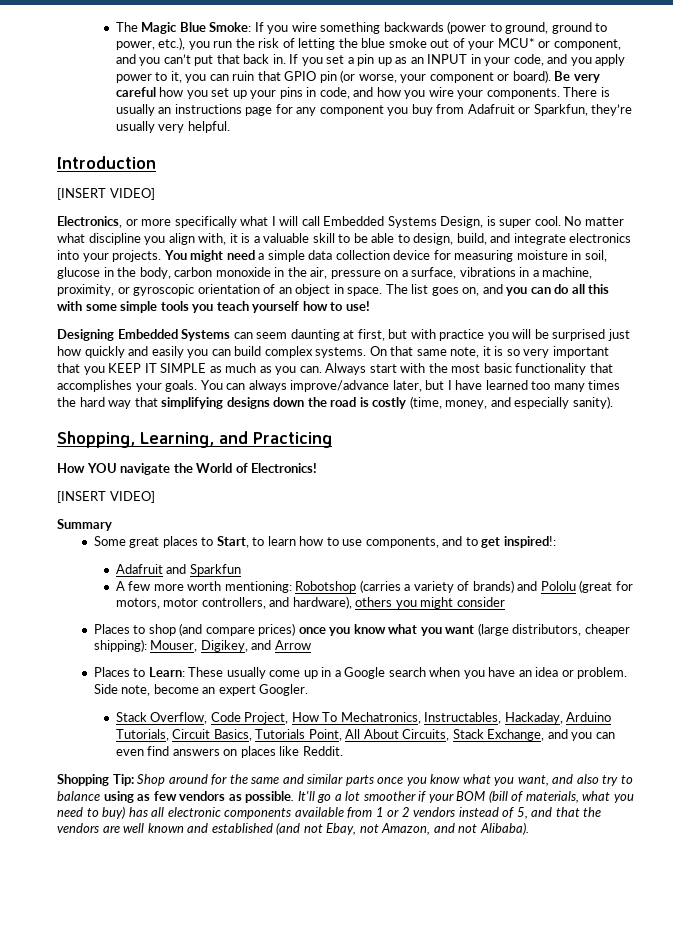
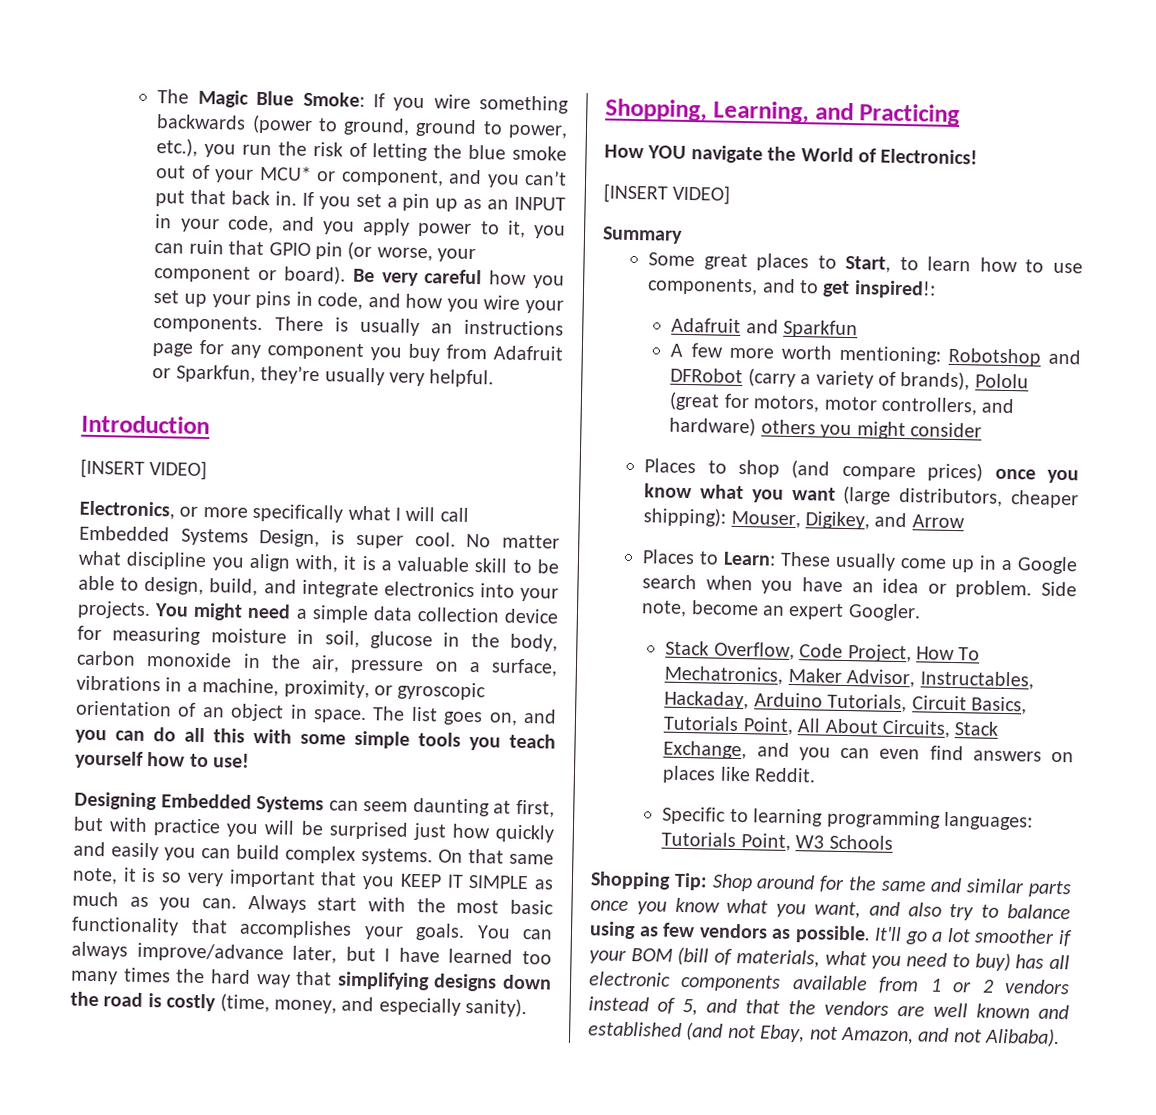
- A few more worth mentioning: Robotshop (carries a variety of brands) and Pololu (great for motors, motor controllers, and hardware), others you might consider
+ A few more worth mentioning: Robotshop and DFRobot (carry a variety of brands), Pololu (great for motors, motor controllers, and hardware) others you might consider
- Stack Overflow, Code Project, How To Mechatronics, Instructables, Hackaday, Arduino Tutorials, Circuit Basics, Tutorials Point, All About Circuits, Stack Exchange, and you can even find answers on places like Reddit.
+ Stack Overflow, Code Project, How To Mechatronics, Maker Advisor, Instructables, Hackaday, Arduino Tutorials, Circuit Basics, Tutorials Point, All About Circuits, Stack Exchange, and you can even find answers on places like Reddit.
+ Specific to learning programming languages: Tutorials Point, W3 Schools

